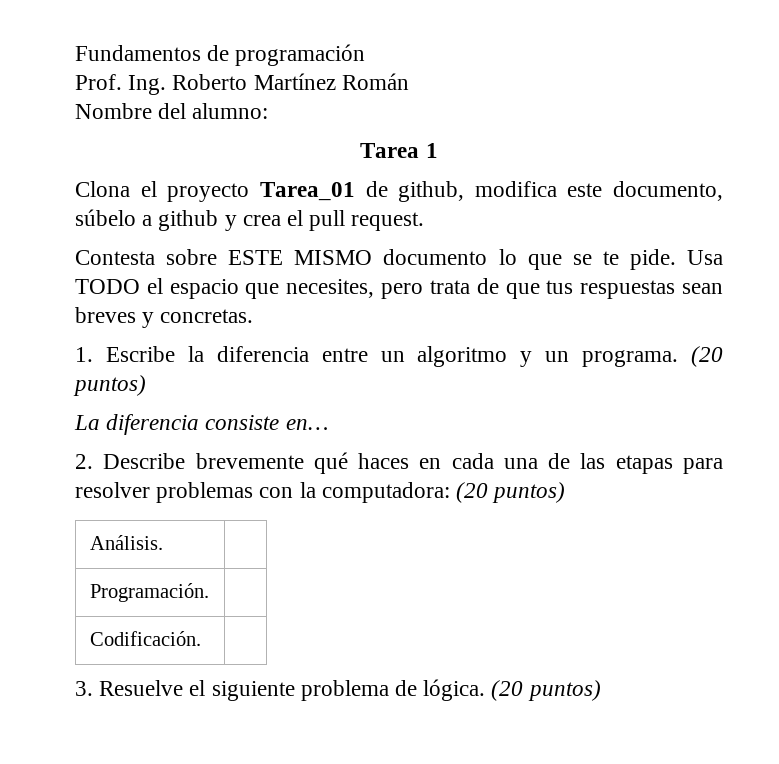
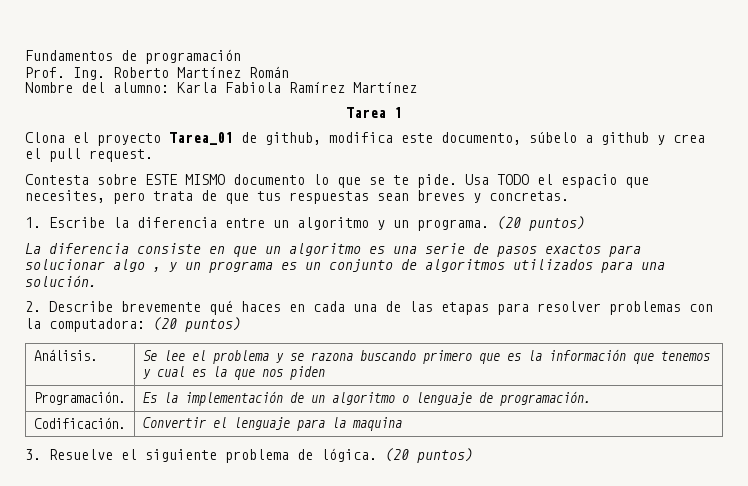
- Nombre del alumno:
+ Nombre del alumno: Karla Fabiola Ramírez Martínez
- La diferencia consiste en…
+ La diferencia consiste en que un algoritmo es una serie de pasos exactos para solucionar algo , y un programa es un conjunto de algoritmos utilizados para una solución.
- Análisis. |
- Programación. |
- Codificación. |
+ Análisis. | Se lee el problema y se razona buscando primero que es la información que tenemos y cual es la que nos piden
+ Programación. | Es la implementación de un algoritmo o lenguaje de programación.
+ Codificación. | Convertir el lenguaje para la maquina

